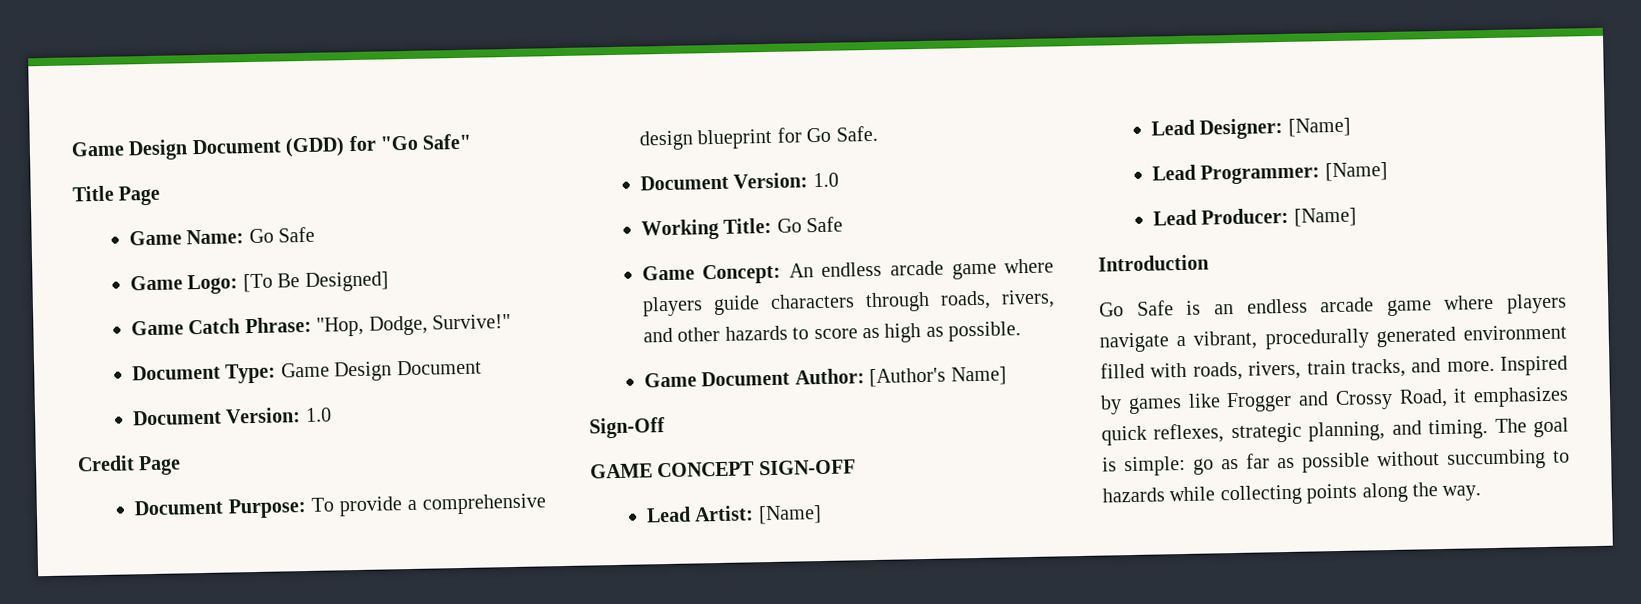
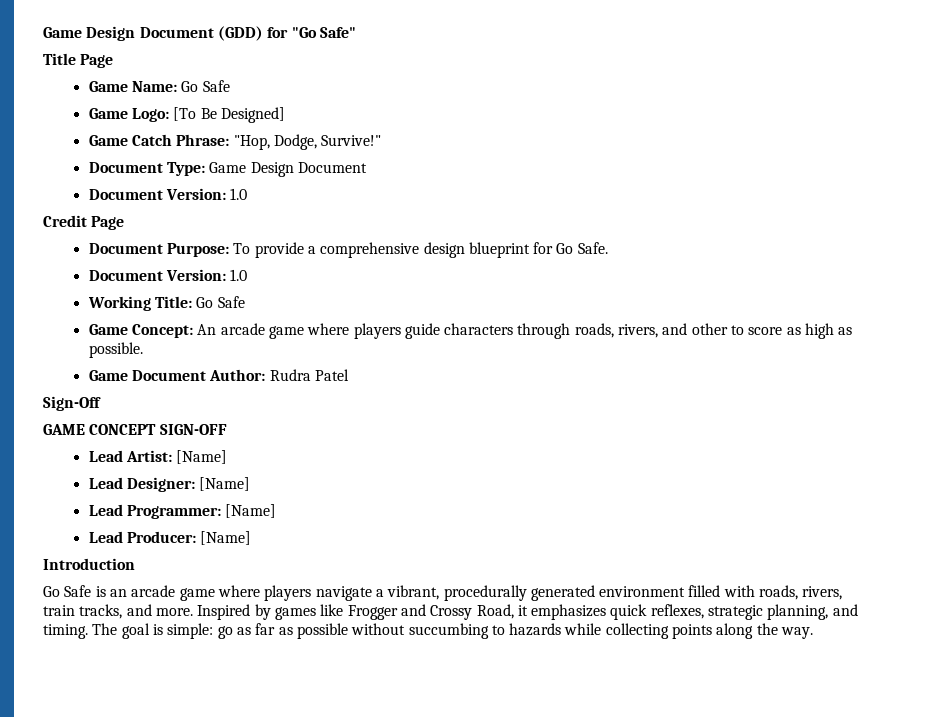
- Game Concept: An endless arcade game where players guide characters through roads, rivers, and other hazards to score as high as possible.
+ Game Concept: An arcade game where players guide characters through roads, rivers, and other to score as high as possible.
- Game Document Author: [Author's Name]
+ Game Document Author: Rudra Patel
- Go Safe is an endless arcade game where players navigate a vibrant, procedurally generated environment filled with roads, rivers, train tracks, and more.
+ Go Safe is an arcade game where players navigate a vibrant, procedurally generated environment filled with roads, rivers, train tracks, and more.

